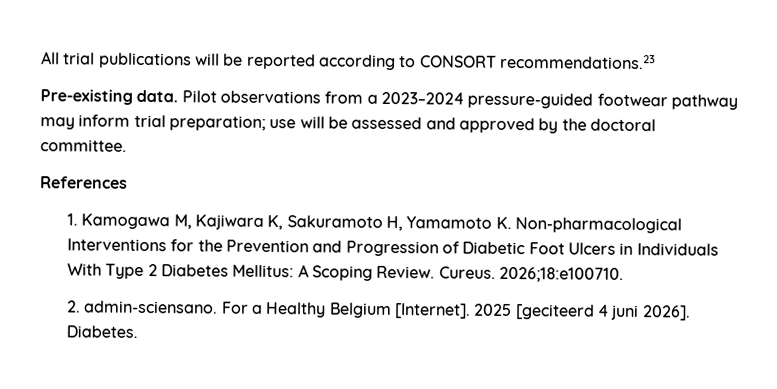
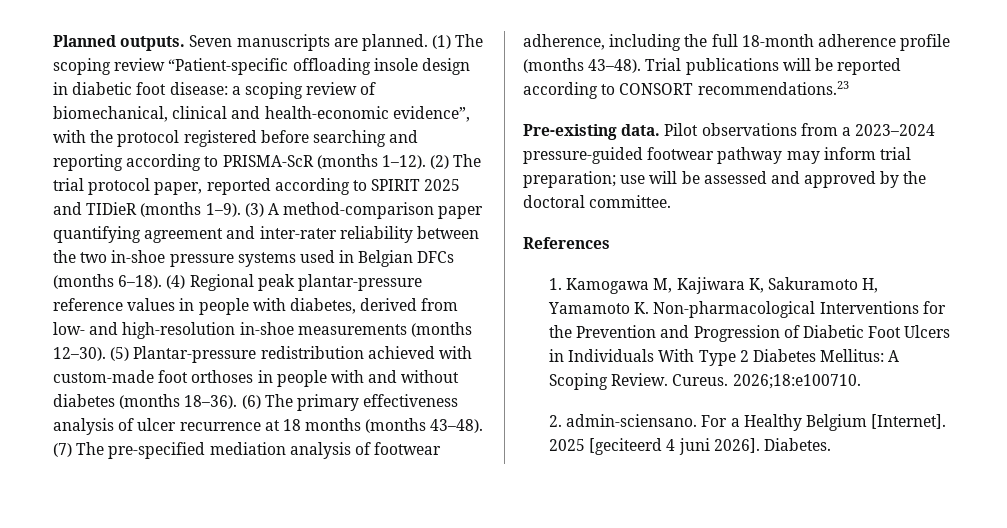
- All trial publications will be reported according to CONSORT recommendations.23
+ Planned outputs. Seven manuscripts are planned. (1) The scoping review “Patient-specific offloading insole design in diabetic foot disease: a scoping review of biomechanical, clinical and health-economic evidence”, with the protocol registered before searching and reporting according to PRISMA-ScR (months 1–12). (2) The trial protocol paper, reported according to SPIRIT 2025 and TIDieR (months 1–9). (3) A method-comparison paper quantifying agreement and inter-rater reliability between the two in-shoe pressure systems used in Belgian DFCs (months 6–18). (4) Regional peak plantar-pressure reference values in people with diabetes, derived from low- and high-resolution in-shoe measurements (months 12–30). (5) Plantar-pressure redistribution achieved with custom-made foot orthoses in people with and without diabetes (months 18–36). (6) The primary effectiveness analysis of ulcer recurrence at 18 months (months 43–48). (7) The pre-specified mediation analysis of footwear adherence, including the full 18-month adherence profile (months 43–48). Trial publications will be reported according to CONSORT recommendations.23

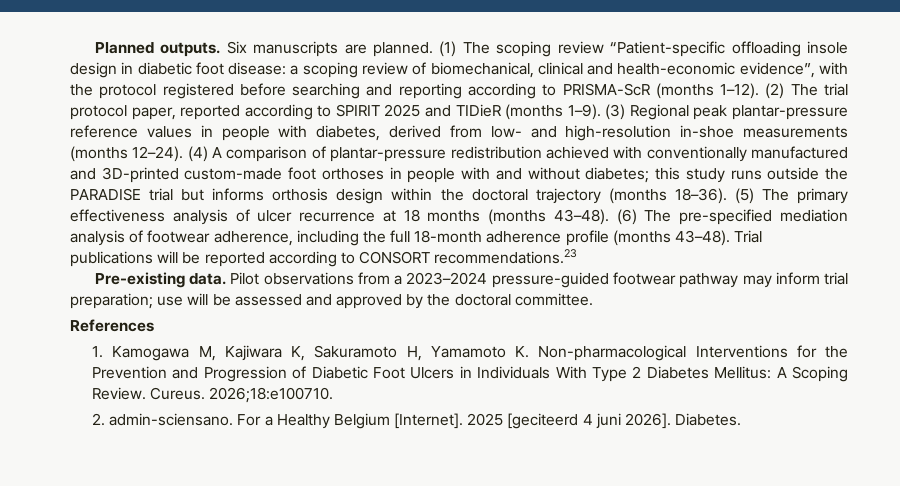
- Seven manuscripts are planned.
+ Six manuscripts are planned.
- (3) A method-comparison paper quantifying agreement and inter-rater reliability between the two in-shoe pressure systems used in Belgian DFCs (months 6–18). (4) Regional peak plantar-pressure reference values in people with diabetes, derived from low- and high-resolution in-shoe measurements (months 12–30). (5) Plantar-pressure redistribution achieved with custom-made foot orthoses in people with and without diabetes (months 18–36).
+ (3) Regional peak plantar-pressure reference values in people with diabetes, derived from low- and high-resolution in-shoe measurements (months 12–24). (4) A comparison of plantar-pressure redistribution achieved with conventionally manufactured and 3D-printed custom-made foot orthoses in people with and without diabetes; this study runs outside the PARADISE trial but informs orthosis design within the doctoral trajectory (months 18–36).
- (6) The primary effectiveness analysis of ulcer recurrence at 18 months (months 43–48).
+ (5) The primary effectiveness analysis of ulcer recurrence at 18 months (months 43–48).
- (7) The pre-specified mediation analysis of footwear adherence, including the full 18-month adherence profile (months 43–48).
+ (6) The pre-specified mediation analysis of footwear adherence, including the full 18-month adherence profile (months 43–48).

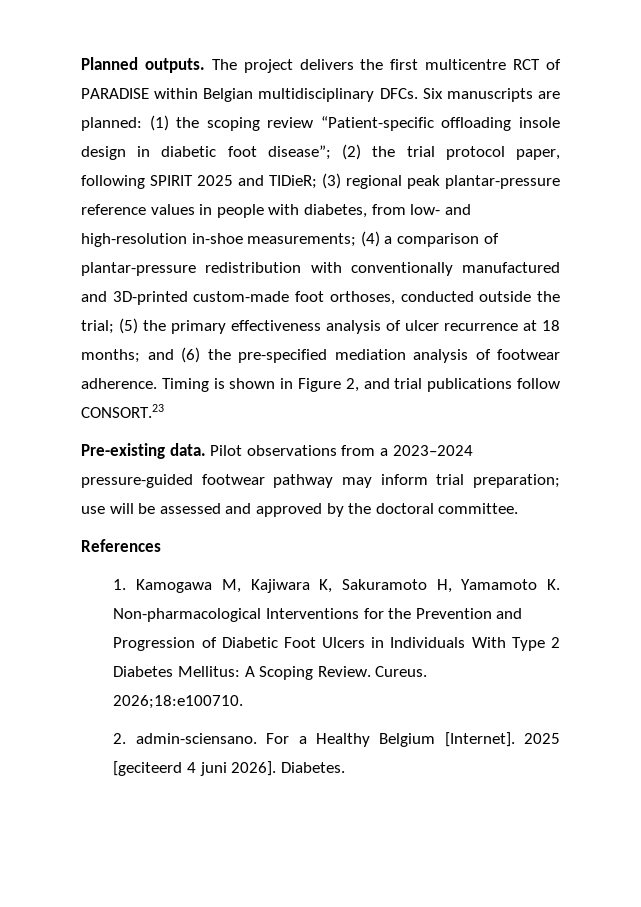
- Six manuscripts are planned. (1) The scoping review “Patient-specific offloading insole design in diabetic foot disease: a scoping review of biomechanical, clinical and health-economic evidence”, with the protocol registered before searching and reporting according to PRISMA-ScR (months 1–12). (2) The trial protocol paper, reported according to SPIRIT 2025 and TIDieR (months 1–9). (3) Regional peak plantar-pressure reference values in people with diabetes, derived from low- and high-resolution in-shoe measurements (months 12–24). (4) A comparison of plantar-pressure redistribution achieved with conventionally manufactured and 3D-printed custom-made foot orthoses in people with and without diabetes; this study runs outside the PARADISE trial but informs orthosis design within the doctoral trajectory (months 18–36). (5) The primary effectiveness analysis of ulcer recurrence at 18 months (months 43–48). (6) The pre-specified mediation analysis of footwear adherence, including the full 18-month adherence profile (months 43–48). Trial publications will be reported according to CONSORT recommendations.23
+ The project delivers the first multicentre RCT of PARADISE within Belgian multidisciplinary DFCs. Six manuscripts are planned: (1) the scoping review “Patient-specific offloading insole design in diabetic foot disease”; (2) the trial protocol paper, following SPIRIT 2025 and TIDieR; (3) regional peak plantar-pressure reference values in people with diabetes, from low- and high-resolution in-shoe measurements; (4) a comparison of plantar-pressure redistribution with conventionally manufactured and 3D-printed custom-made foot orthoses, conducted outside the trial; (5) the primary effectiveness analysis of ulcer recurrence at 18 months; and (6) the pre-specified mediation analysis of footwear adherence. Timing is shown in Figure 2, and trial publications follow CONSORT.23

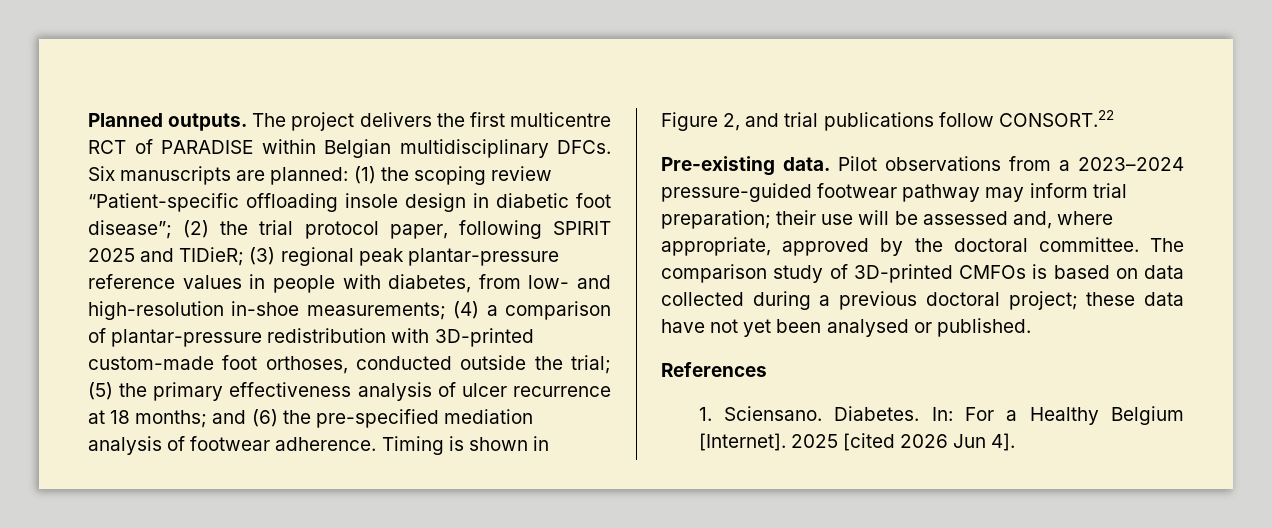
- (4) a comparison of plantar-pressure redistribution with conventionally manufactured and 3D-printed custom-made foot orthoses, conducted outside the trial;
+ (4) a comparison of plantar-pressure redistribution with 3D-printed custom-made foot orthoses, conducted outside the trial;
- Timing is shown in Figure 2, and trial publications follow CONSORT.23
+ Timing is shown in Figure 2, and trial publications follow CONSORT.22
- Pilot observations from a 2023–2024 pressure-guided footwear pathway may inform trial preparation; use will be assessed and approved by the doctoral committee.
+ Pilot observations from a 2023–2024 pressure-guided footwear pathway may inform trial preparation; their use will be assessed and, where appropriate, approved by the doctoral committee. The comparison study of 3D-printed CMFOs is based on data collected during a previous doctoral project; these data have not yet been analysed or published.
  References
- 1. Kamogawa M, Kajiwara K, Sakuramoto H, Yamamoto K. Non-pharmacological Interventions for the Prevention and Progression of Diabetic Foot Ulcers in Individuals With Type 2 Diabetes Mellitus: A Scoping Review. Cureus. 2026;18:e100710.
- 2. admin-sciensano. For a Healthy Belgium [Internet].
+ 1. Sciensano. Diabetes. In: For a Healthy Belgium [Internet].
- 2025 [geciteerd 4 juni 2026]. Diabetes.
+ 2025 [cited 2026 Jun 4].

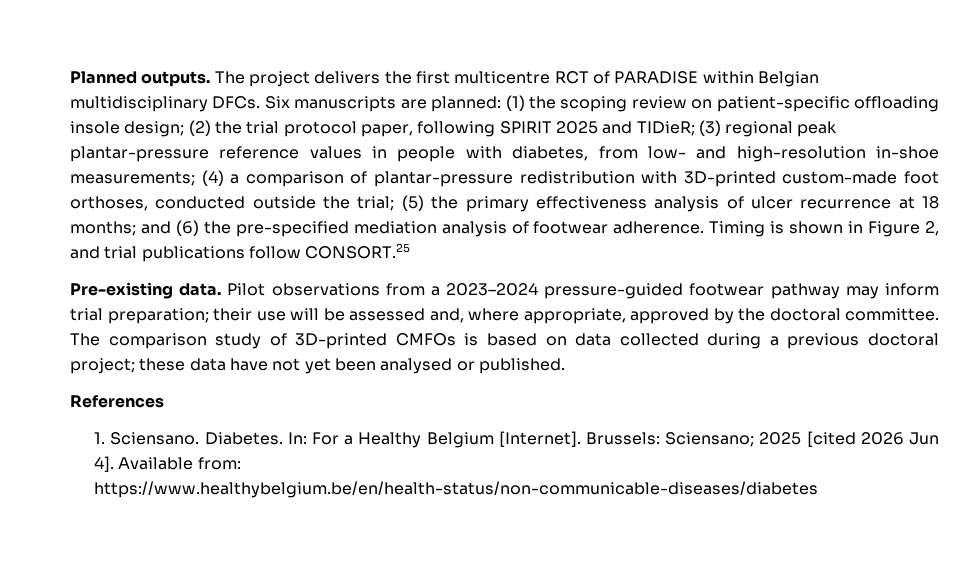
- (1) the scoping review “Patient-specific offloading insole design in diabetic foot disease”;
+ (1) the scoping review on patient-specific offloading insole design;
- Timing is shown in Figure 2, and trial publications follow CONSORT.22
+ Timing is shown in Figure 2, and trial publications follow CONSORT.25
- 2025 [cited 2026 Jun 4].
+ Brussels: Sciensano; 2025 [cited 2026 Jun 4].
+ Available from: https://www.healthybelgium.be/en/health-status/non-communicable-diseases/diabetes

